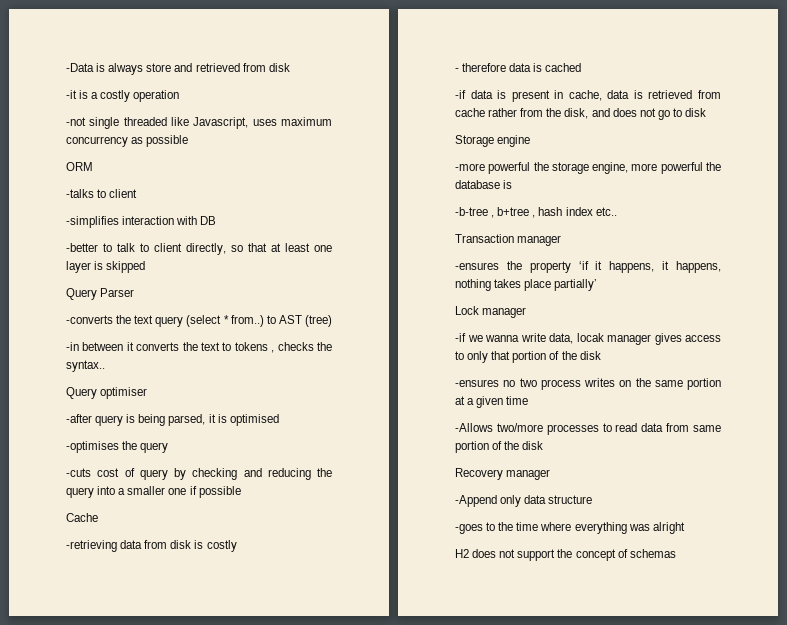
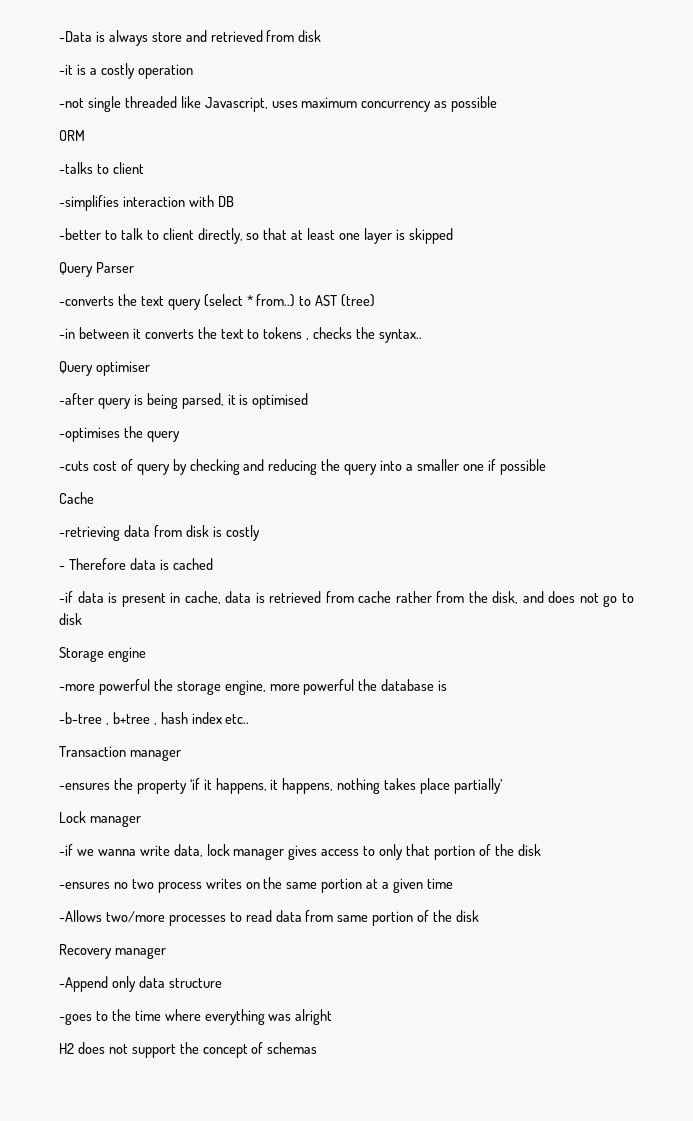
- - therefore data is cached
+ - Therefore data is cached
- -if we wanna write data, locak manager gives access to only that portion of the disk
+ -if we wanna write data, lock manager gives access to only that portion of the disk

